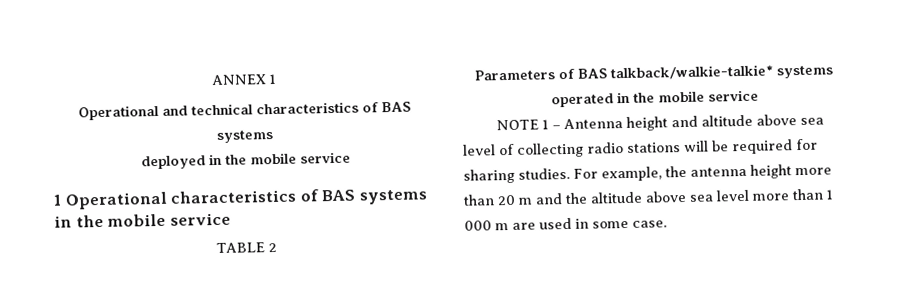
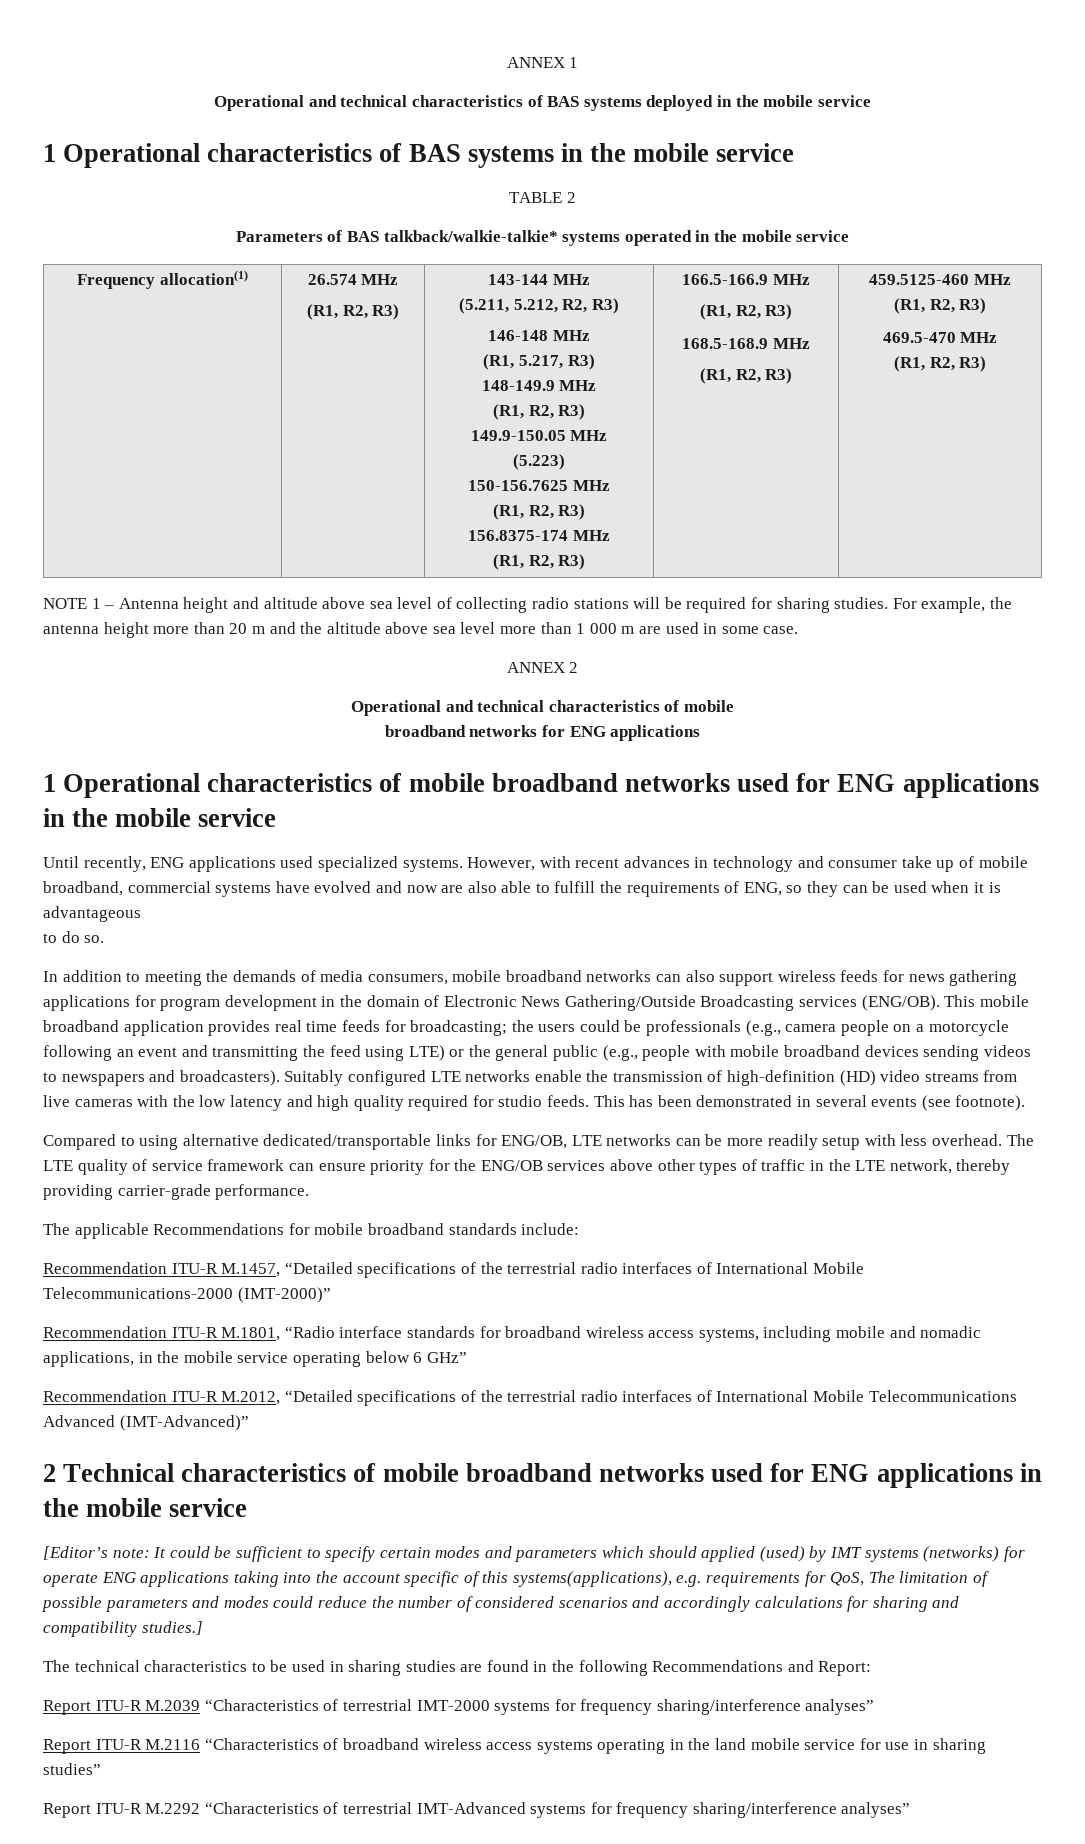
- Operational and technical characteristics of BAS systems
- deployed in the mobile service
+ Operational and technical characteristics of BAS systems deployed in the mobile service
+ Frequency allocation(1) | 26.574 MHz
+ (R1, R2, R3) | 143-144 MHz
+ (5.211, 5.212, R2, R3)
+ 146-148 MHz
+ (R1, 5.217, R3)
+ 148-149.9 MHz
+ (R1, R2, R3)
+ 149.9-150.05 MHz
+ (5.223)
+ 150-156.7625 MHz
+ (R1, R2, R3)
+ 156.8375-174 MHz
+ (R1, R2, R3) | 166.5-166.9 MHz
+ (R1, R2, R3)
+ 168.5-168.9 MHz
+ (R1, R2, R3) | 459.5125-460 MHz
+ (R1, R2, R3)
+ 469.5-470 MHz
+ (R1, R2, R3)
+ ANNEX 2
+ Operational and technical characteristics of mobile
+ broadband networks for ENG applications
+ 1 Operational characteristics of mobile broadband networks used for ENG applications in the mobile service
+ Until recently, ENG applications used specialized systems. However, with recent advances in technology and consumer take up of mobile broadband, commercial systems have evolved and now are also able to fulfill the requirements of ENG, so they can be used when it is advantageous
+ to do so.
+ In addition to meeting the demands of media consumers, mobile broadband networks can also support wireless feeds for news gathering applications for program development in the domain of Electronic News Gathering/Outside Broadcasting services (ENG/OB). This mobile broadband application provides real time feeds for broadcasting; the users could be professionals (e.g., camera people on a motorcycle following an event and transmitting the feed using LTE) or the general public (e.g., people with mobile broadband devices sending videos to newspapers and broadcasters). Suitably configured LTE networks enable the transmission of high-definition (HD) video streams from live cameras with the low latency and high quality required for studio feeds. This has been demonstrated in several events (see footnote).
+ Compared to using alternative dedicated/transportable links for ENG/OB, LTE networks can be more readily setup with less overhead. The LTE quality of service framework can ensure priority for the ENG/OB services above other types of traffic in the LTE network, thereby providing carrier-grade performance.
+ The applicable Recommendations for mobile broadband standards include:
+ Recommendation ITU-R M.1457, “Detailed specifications of the terrestrial radio interfaces of International Mobile Telecommunications-2000 (IMT-2000)”
+ Recommendation ITU-R M.1801, “Radio interface standards for broadband wireless access systems, including mobile and nomadic applications, in the mobile service operating below 6 GHz”
+ Recommendation ITU-R M.2012, “Detailed specifications of the terrestrial radio interfaces of International Mobile Telecommunications Advanced (IMT-Advanced)”
+ 2 Technical characteristics of mobile broadband networks used for ENG applications in the mobile service
+ [Editor’s note: It could be sufficient to specify certain modes and parameters which should applied (used) by IMT systems (networks) for operate ENG applications taking into the account specific of this systems(applications), e.g. requirements for QoS, The limitation of possible parameters and modes could reduce the number of considered scenarios and accordingly calculations for sharing and compatibility studies.]
+ The technical characteristics to be used in sharing studies are found in the following Recommendations and Report:
+ Report ITU-R M.2039 “Characteristics of terrestrial IMT-2000 systems for frequency sharing/interference analyses”
+ Report ITU-R M.2116 “Characteristics of broadband wireless access systems operating in the land mobile service for use in sharing studies”
+ Report ITU-R M.2292 “Characteristics of terrestrial IMT-Advanced systems for frequency sharing/interference analyses”

